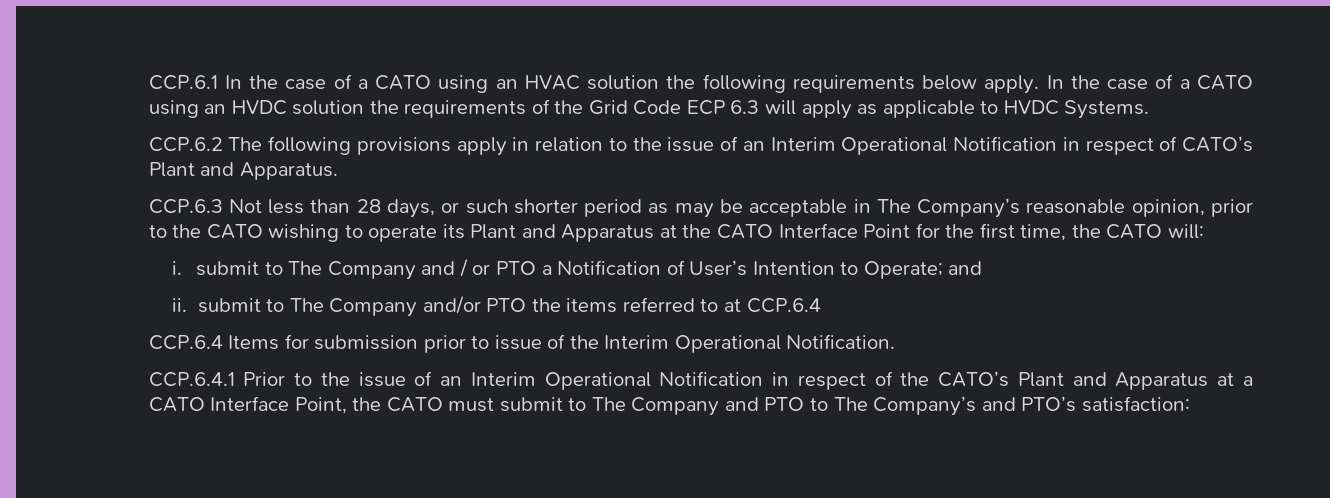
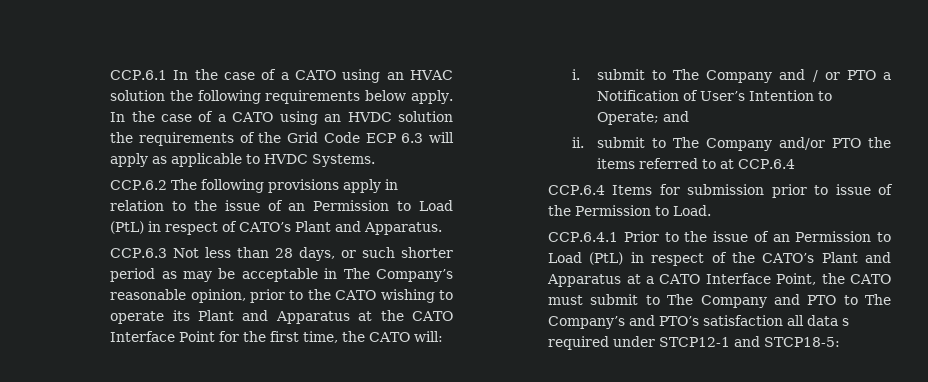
- CCP.6.2 The following provisions apply in relation to the issue of an Interim Operational Notification in respect of CATO’s Plant and Apparatus.
+ CCP.6.2 The following provisions apply in relation to the issue of an Permission to Load (PtL) in respect of CATO’s Plant and Apparatus.
- CCP.6.4 Items for submission prior to issue of the Interim Operational Notification.
+ CCP.6.4 Items for submission prior to issue of the Permission to Load.
- CCP.6.4.1 Prior to the issue of an Interim Operational Notification in respect of the CATO’s Plant and Apparatus at a CATO Interface Point, the CATO must submit to The Company and PTO to The Company’s and PTO’s satisfaction:
+ CCP.6.4.1 Prior to the issue of an Permission to Load (PtL) in respect of the CATO’s Plant and Apparatus at a CATO Interface Point, the CATO must submit to The Company and PTO to The Company’s and PTO’s satisfaction all data s required under STCP12-1 and STCP18-5:

